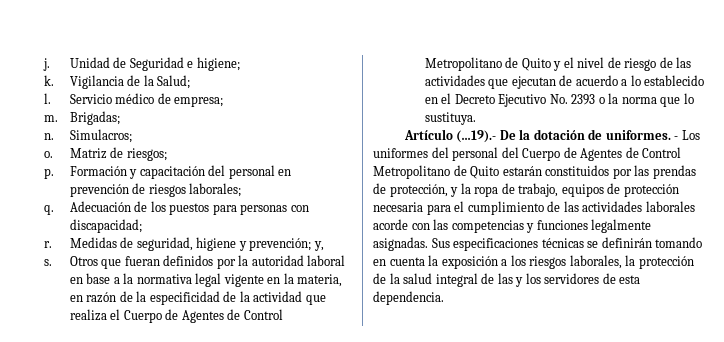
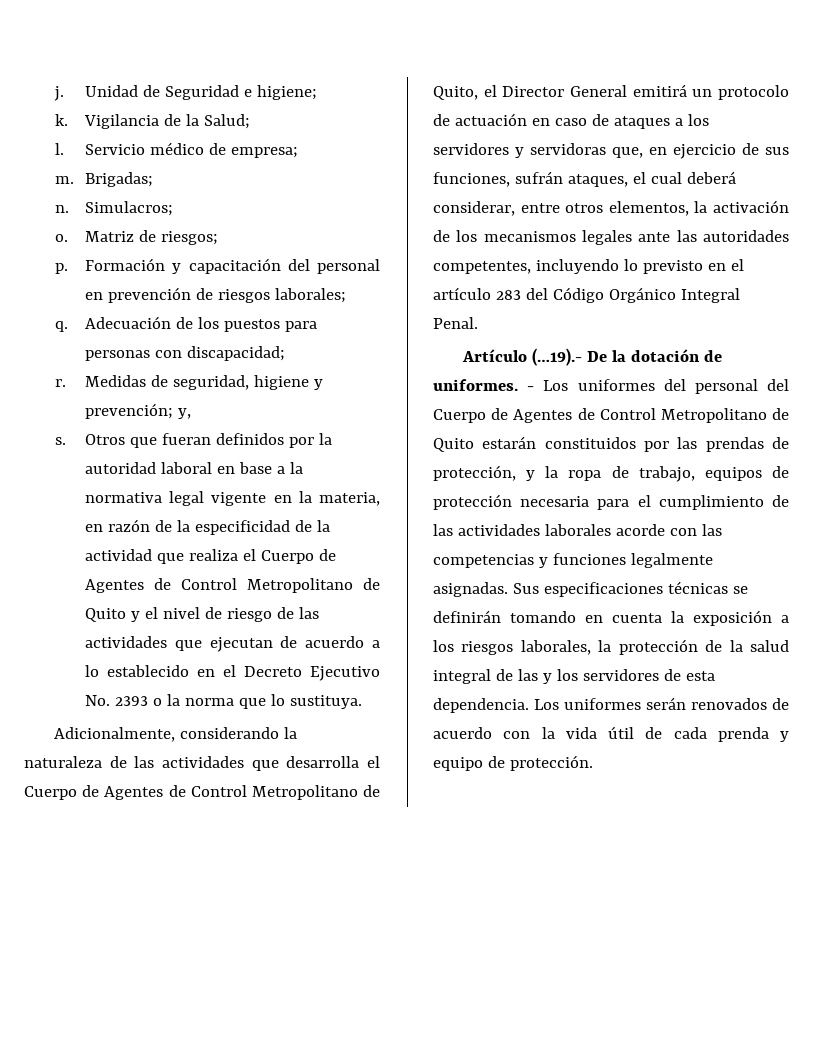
+ Adicionalmente, considerando la naturaleza de las actividades que desarrolla el Cuerpo de Agentes de Control Metropolitano de Quito, el Director General emitirá un protocolo de actuación en caso de ataques a los servidores y servidoras que, en ejercicio de sus funciones, sufrán ataques, el cual deberá considerar, entre otros elementos, la activación de los mecanismos legales ante las autoridades competentes, incluyendo lo previsto en el artículo 283 del Código Orgánico Integral Penal.
+ Los uniformes serán renovados de acuerdo con la vida útil de cada prenda y equipo de protección.

